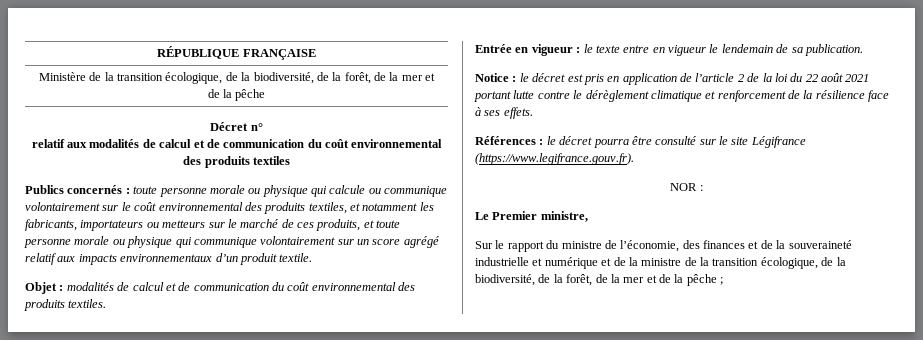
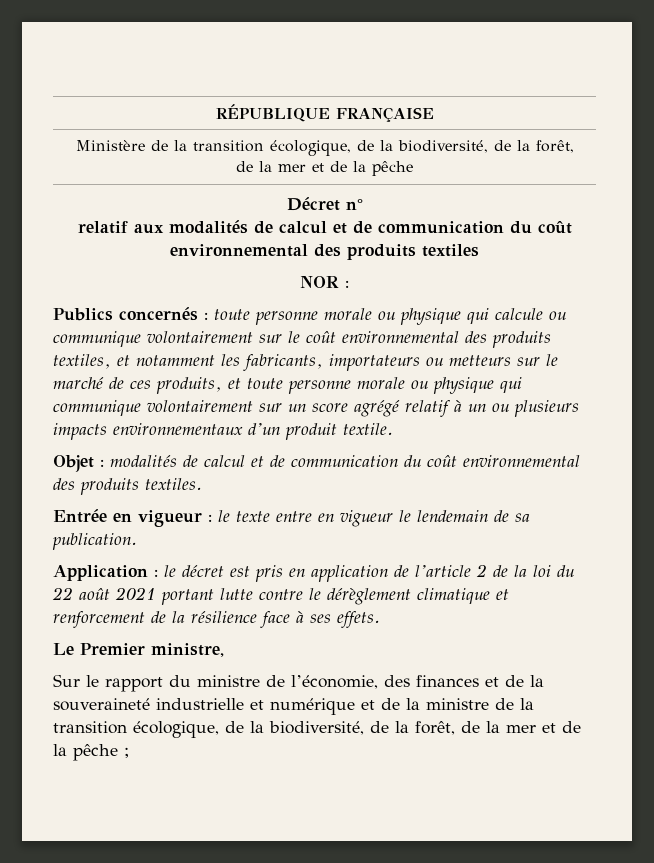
+ NOR :
- Publics concernés : toute personne morale ou physique qui calcule ou communique volontairement sur le coût environnemental des produits textiles, et notamment les fabricants, importateurs ou metteurs sur le marché de ces produits, et toute personne morale ou physique qui communique volontairement sur un score agrégé relatif aux impacts environnementaux d’un produit textile.
+ Publics concernés : toute personne morale ou physique qui calcule ou communique volontairement sur le coût environnemental des produits textiles, et notamment les fabricants, importateurs ou metteurs sur le marché de ces produits, et toute personne morale ou physique qui communique volontairement sur un score agrégé relatif à un ou plusieurs impacts environnementaux d’un produit textile.
- Notice : le décret est pris en application de l’article 2 de la loi du 22 août 2021 portant lutte contre le dérèglement climatique et renforcement de la résilience face à ses effets.
+ Application : le décret est pris en application de l’article 2 de la loi du 22 août 2021 portant lutte contre le dérèglement climatique et renforcement de la résilience face à ses effets.
- Références : le décret pourra être consulté sur le site Légifrance (https://www.legifrance.gouv.fr).
- NOR :

